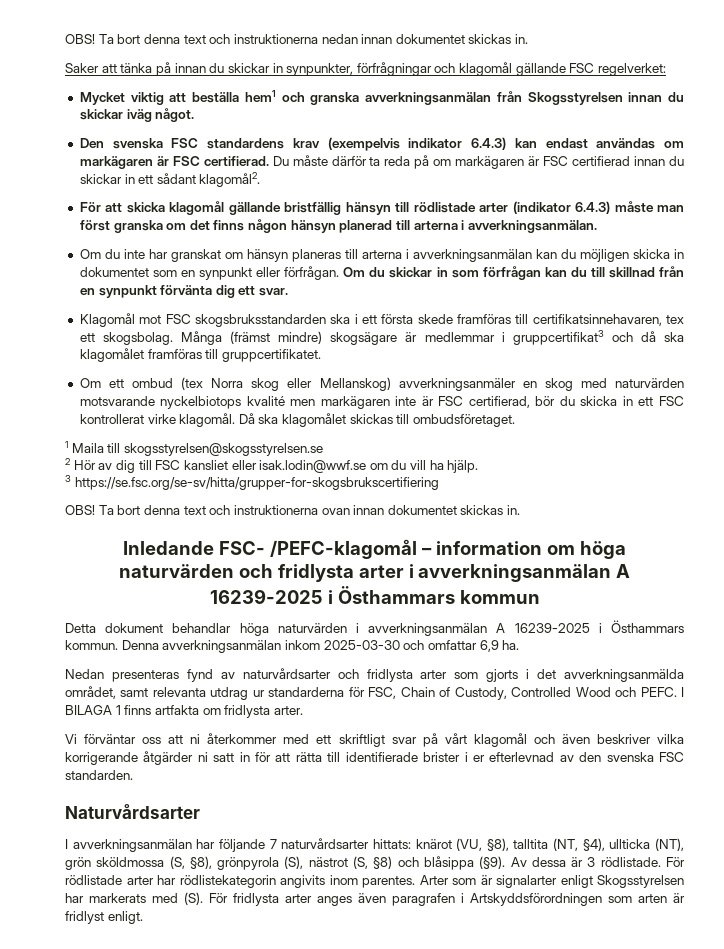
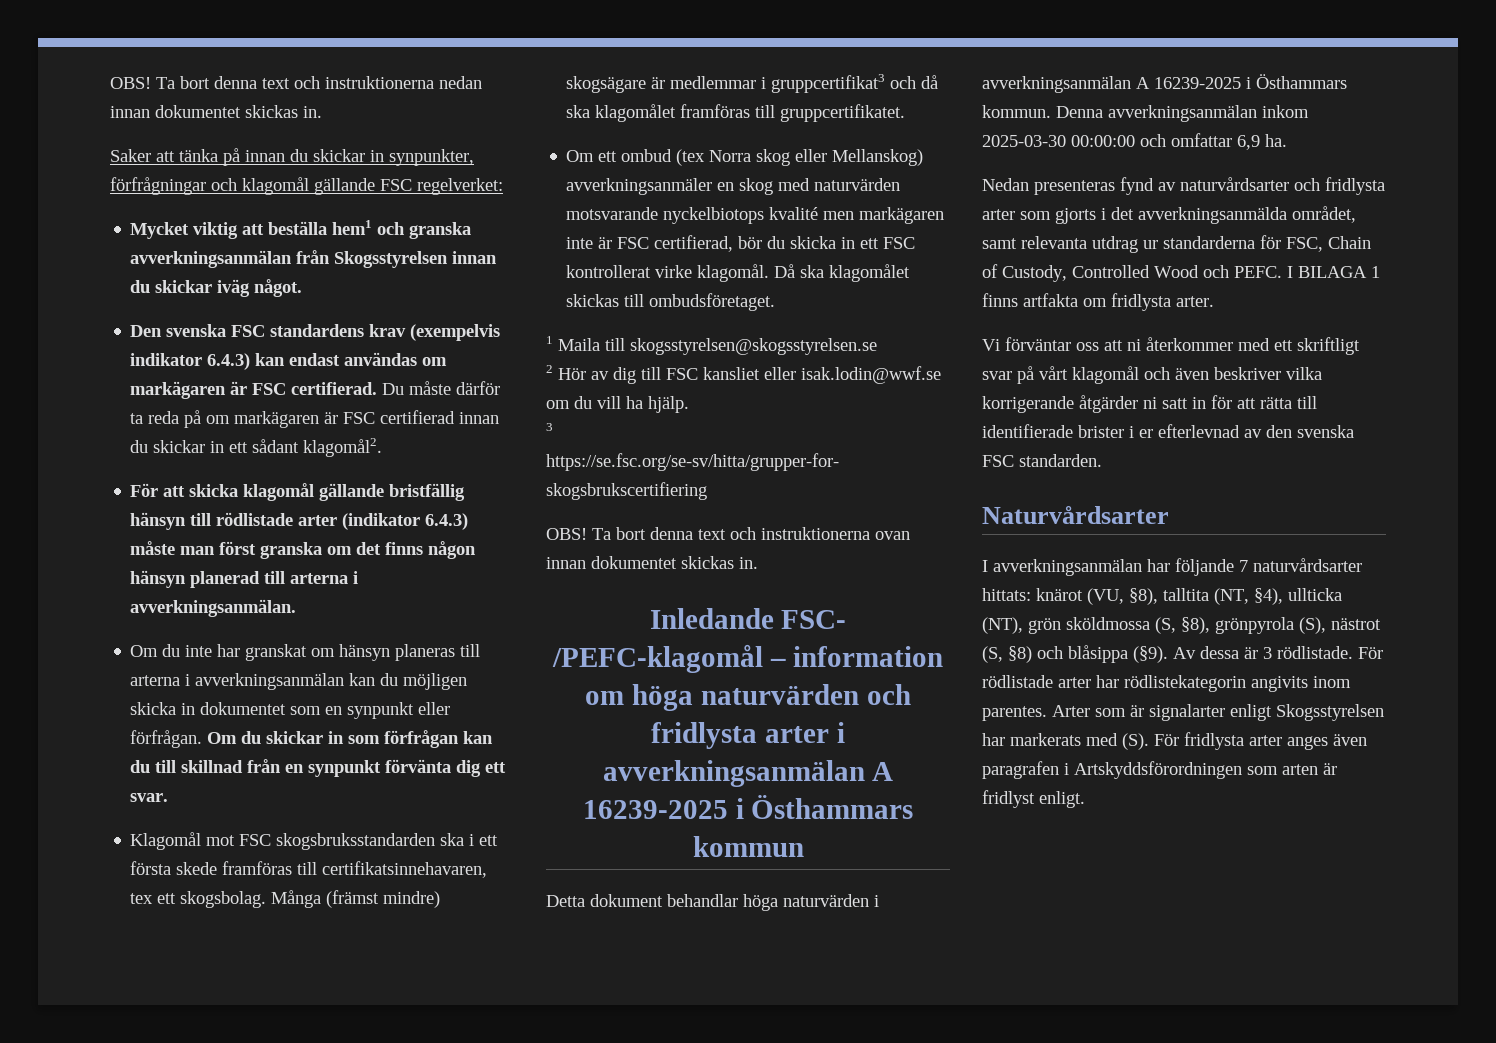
- Denna avverkningsanmälan inkom 2025-03-30 och omfattar 6,9 ha.
+ Denna avverkningsanmälan inkom 2025-03-30 00:00:00 och omfattar 6,9 ha.

